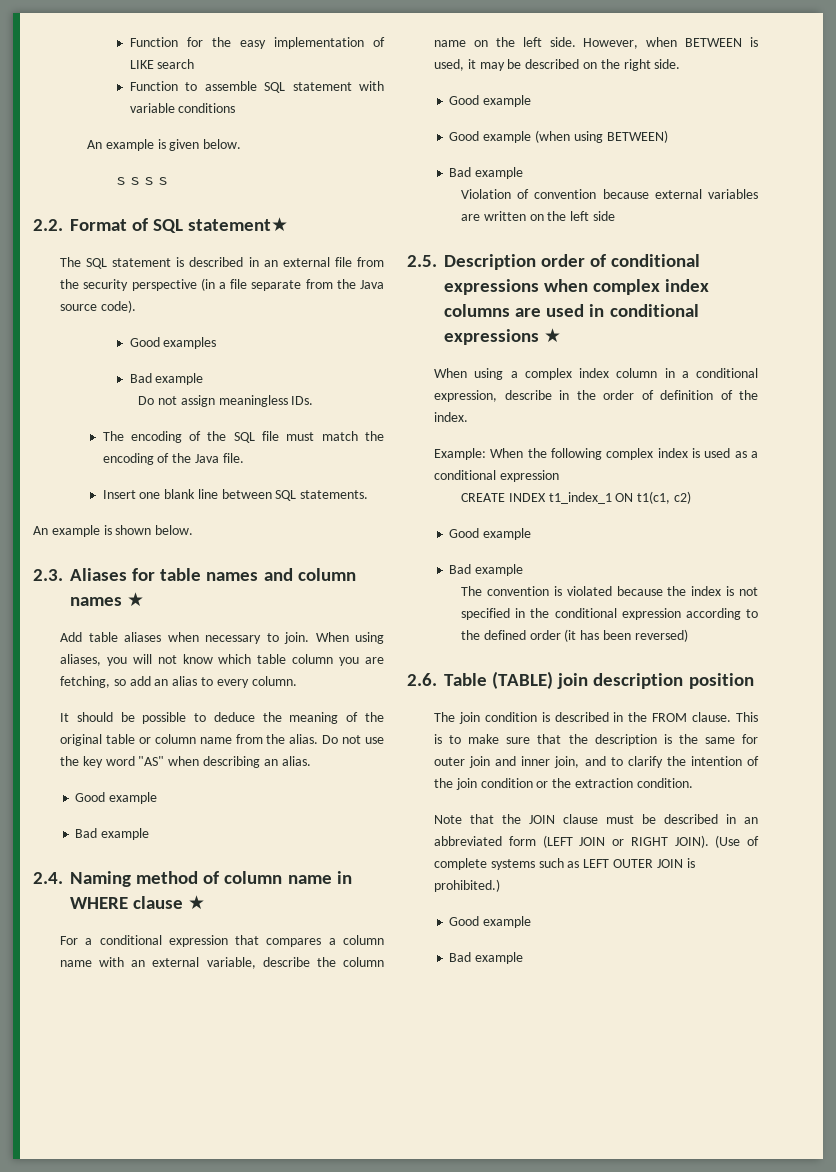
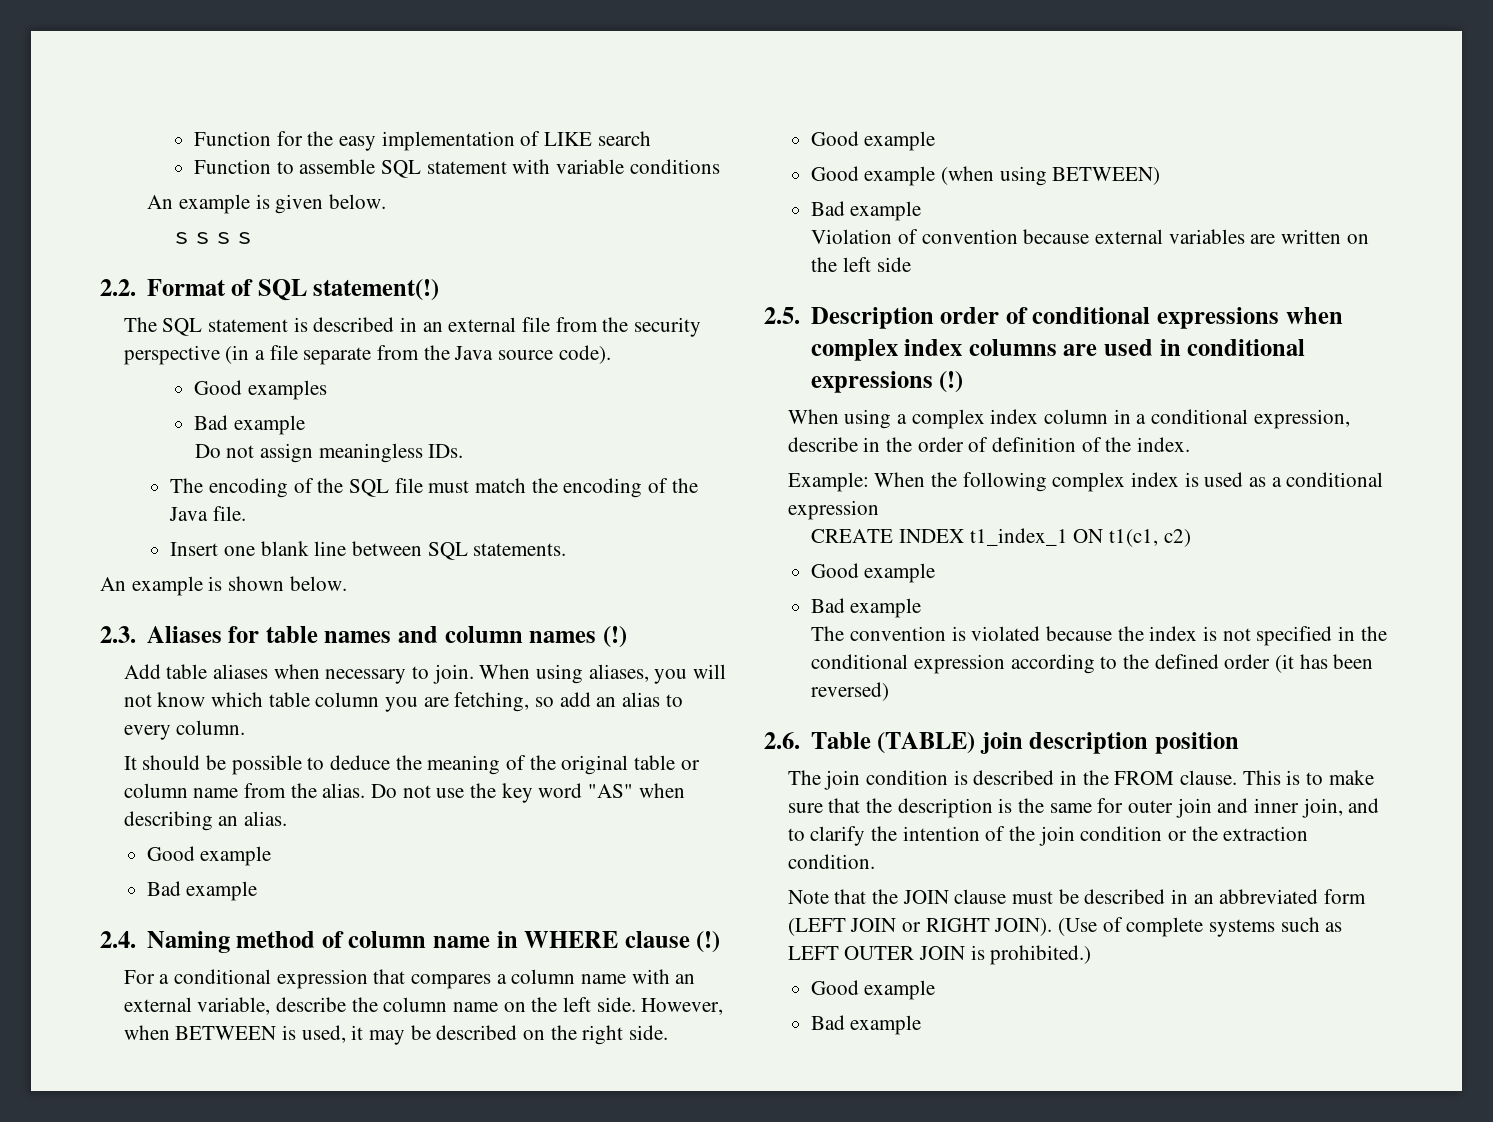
- 2.2. Format of SQL statement★
+ 2.2. Format of SQL statement(!)
- 2.3. Aliases for table names and column names ★
+ 2.3. Aliases for table names and column names (!)
- 2.4. Naming method of column name in WHERE clause ★
+ 2.4. Naming method of column name in WHERE clause (!)
- 2.5. Description order of conditional expressions when complex index columns are used in conditional expressions ★
+ 2.5. Description order of conditional expressions when complex index columns are used in conditional expressions (!)

